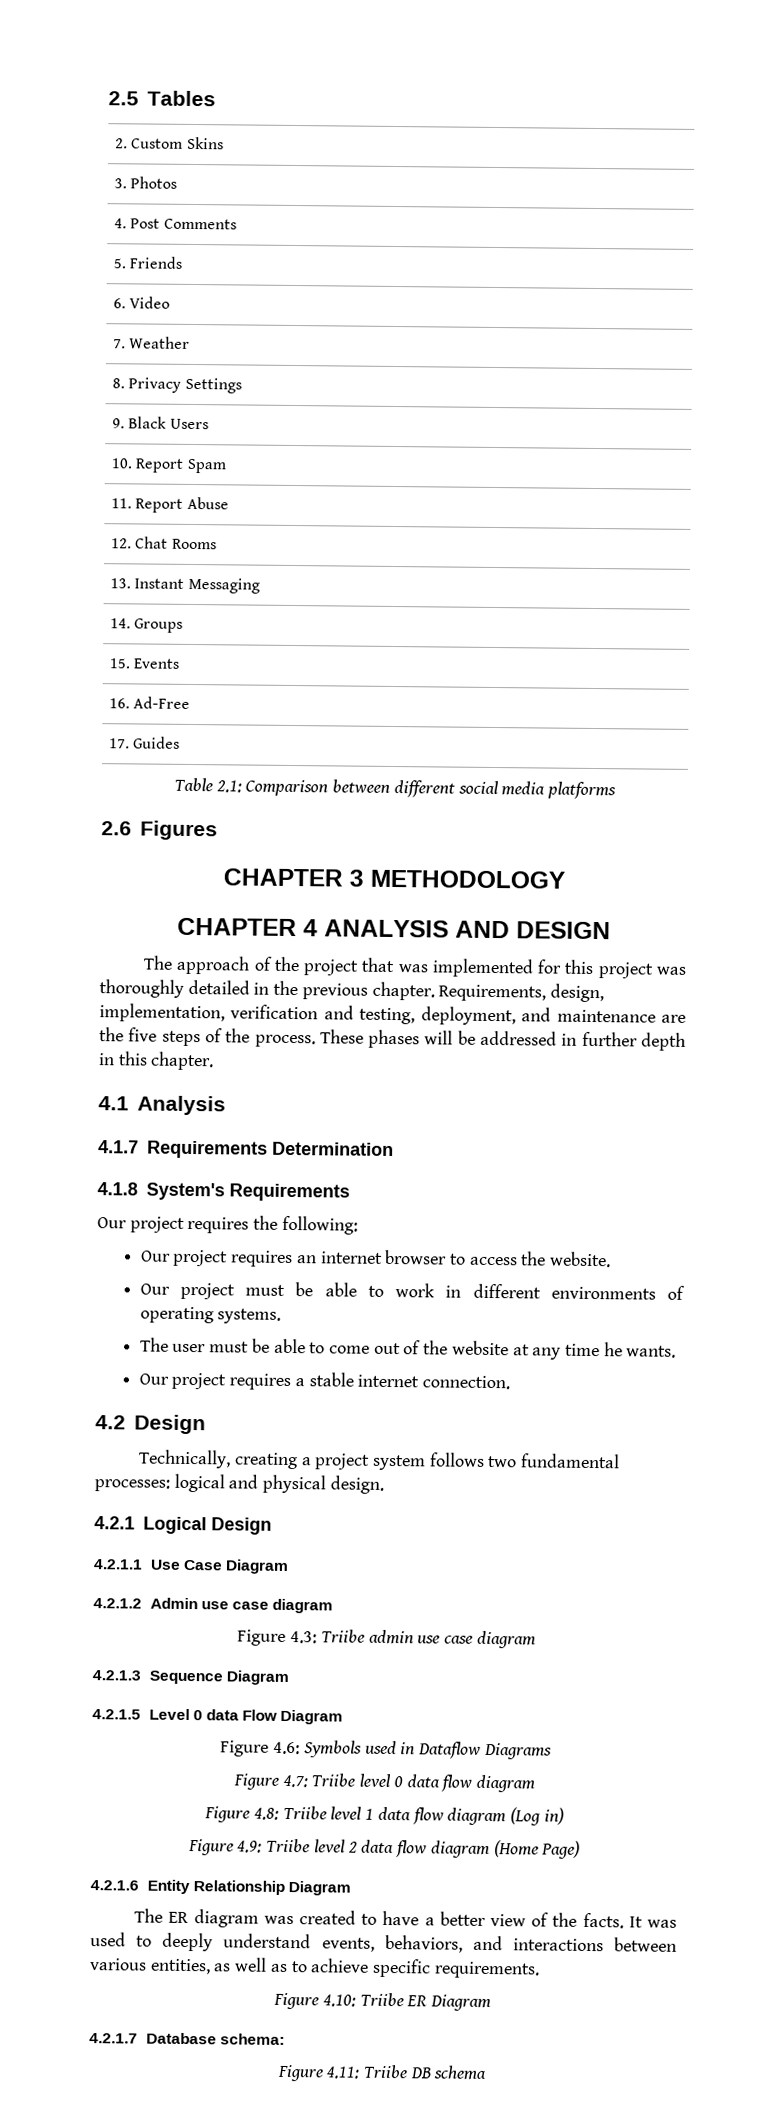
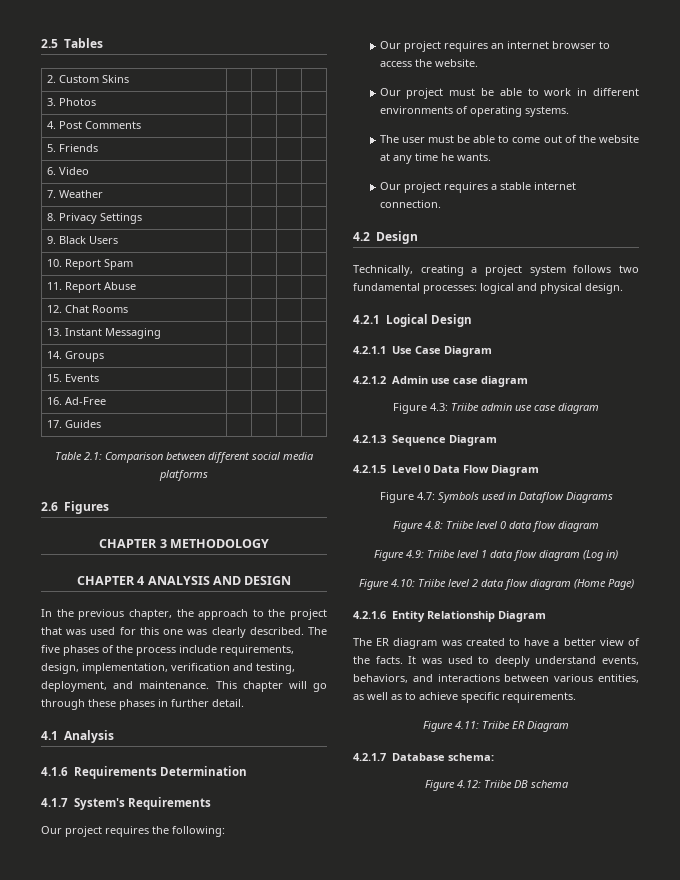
- The approach of the project that was implemented for this project was thoroughly detailed in the previous chapter. Requirements, design, implementation, verification and testing, deployment, and maintenance are the five steps of the process. These phases will be addressed in further depth in this chapter.
+ In the previous chapter, the approach to the project that was used for this one was clearly described. The five phases of the process include requirements, design, implementation, verification and testing, deployment, and maintenance. This chapter will go through these phases in further detail.
- 4.1.7 Requirements Determination
+ 4.1.6 Requirements Determination
- 4.1.8 System's Requirements
+ 4.1.7 System's Requirements
- 4.2.1.5 Level 0 data Flow Diagram
+ 4.2.1.5 Level 0 Data Flow Diagram
- Figure 4.6: Symbols used in Dataflow Diagrams
+ Figure 4.7: Symbols used in Dataflow Diagrams
- Figure 4.7: Triibe level 0 data flow diagram
+ Figure 4.8: Triibe level 0 data flow diagram
- Figure 4.8: Triibe level 1 data flow diagram (Log in)
+ Figure 4.9: Triibe level 1 data flow diagram (Log in)
- Figure 4.9: Triibe level 2 data flow diagram (Home Page)
+ Figure 4.10: Triibe level 2 data flow diagram (Home Page)
- Figure 4.10: Triibe ER Diagram
+ Figure 4.11: Triibe ER Diagram
- Figure 4.11: Triibe DB schema
+ Figure 4.12: Triibe DB schema

